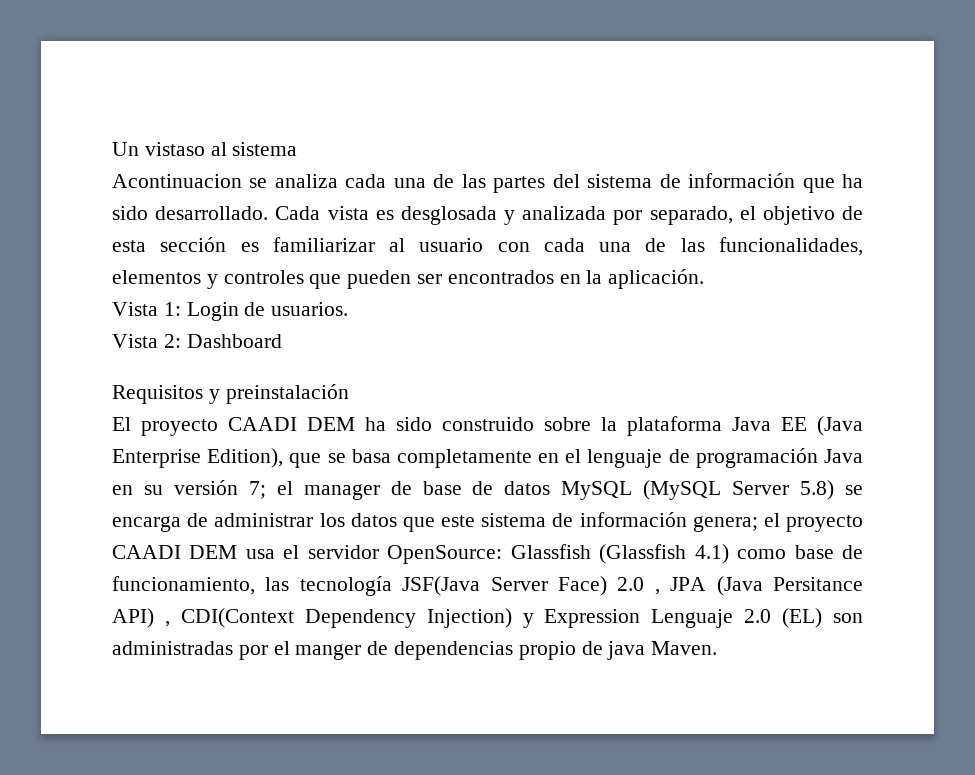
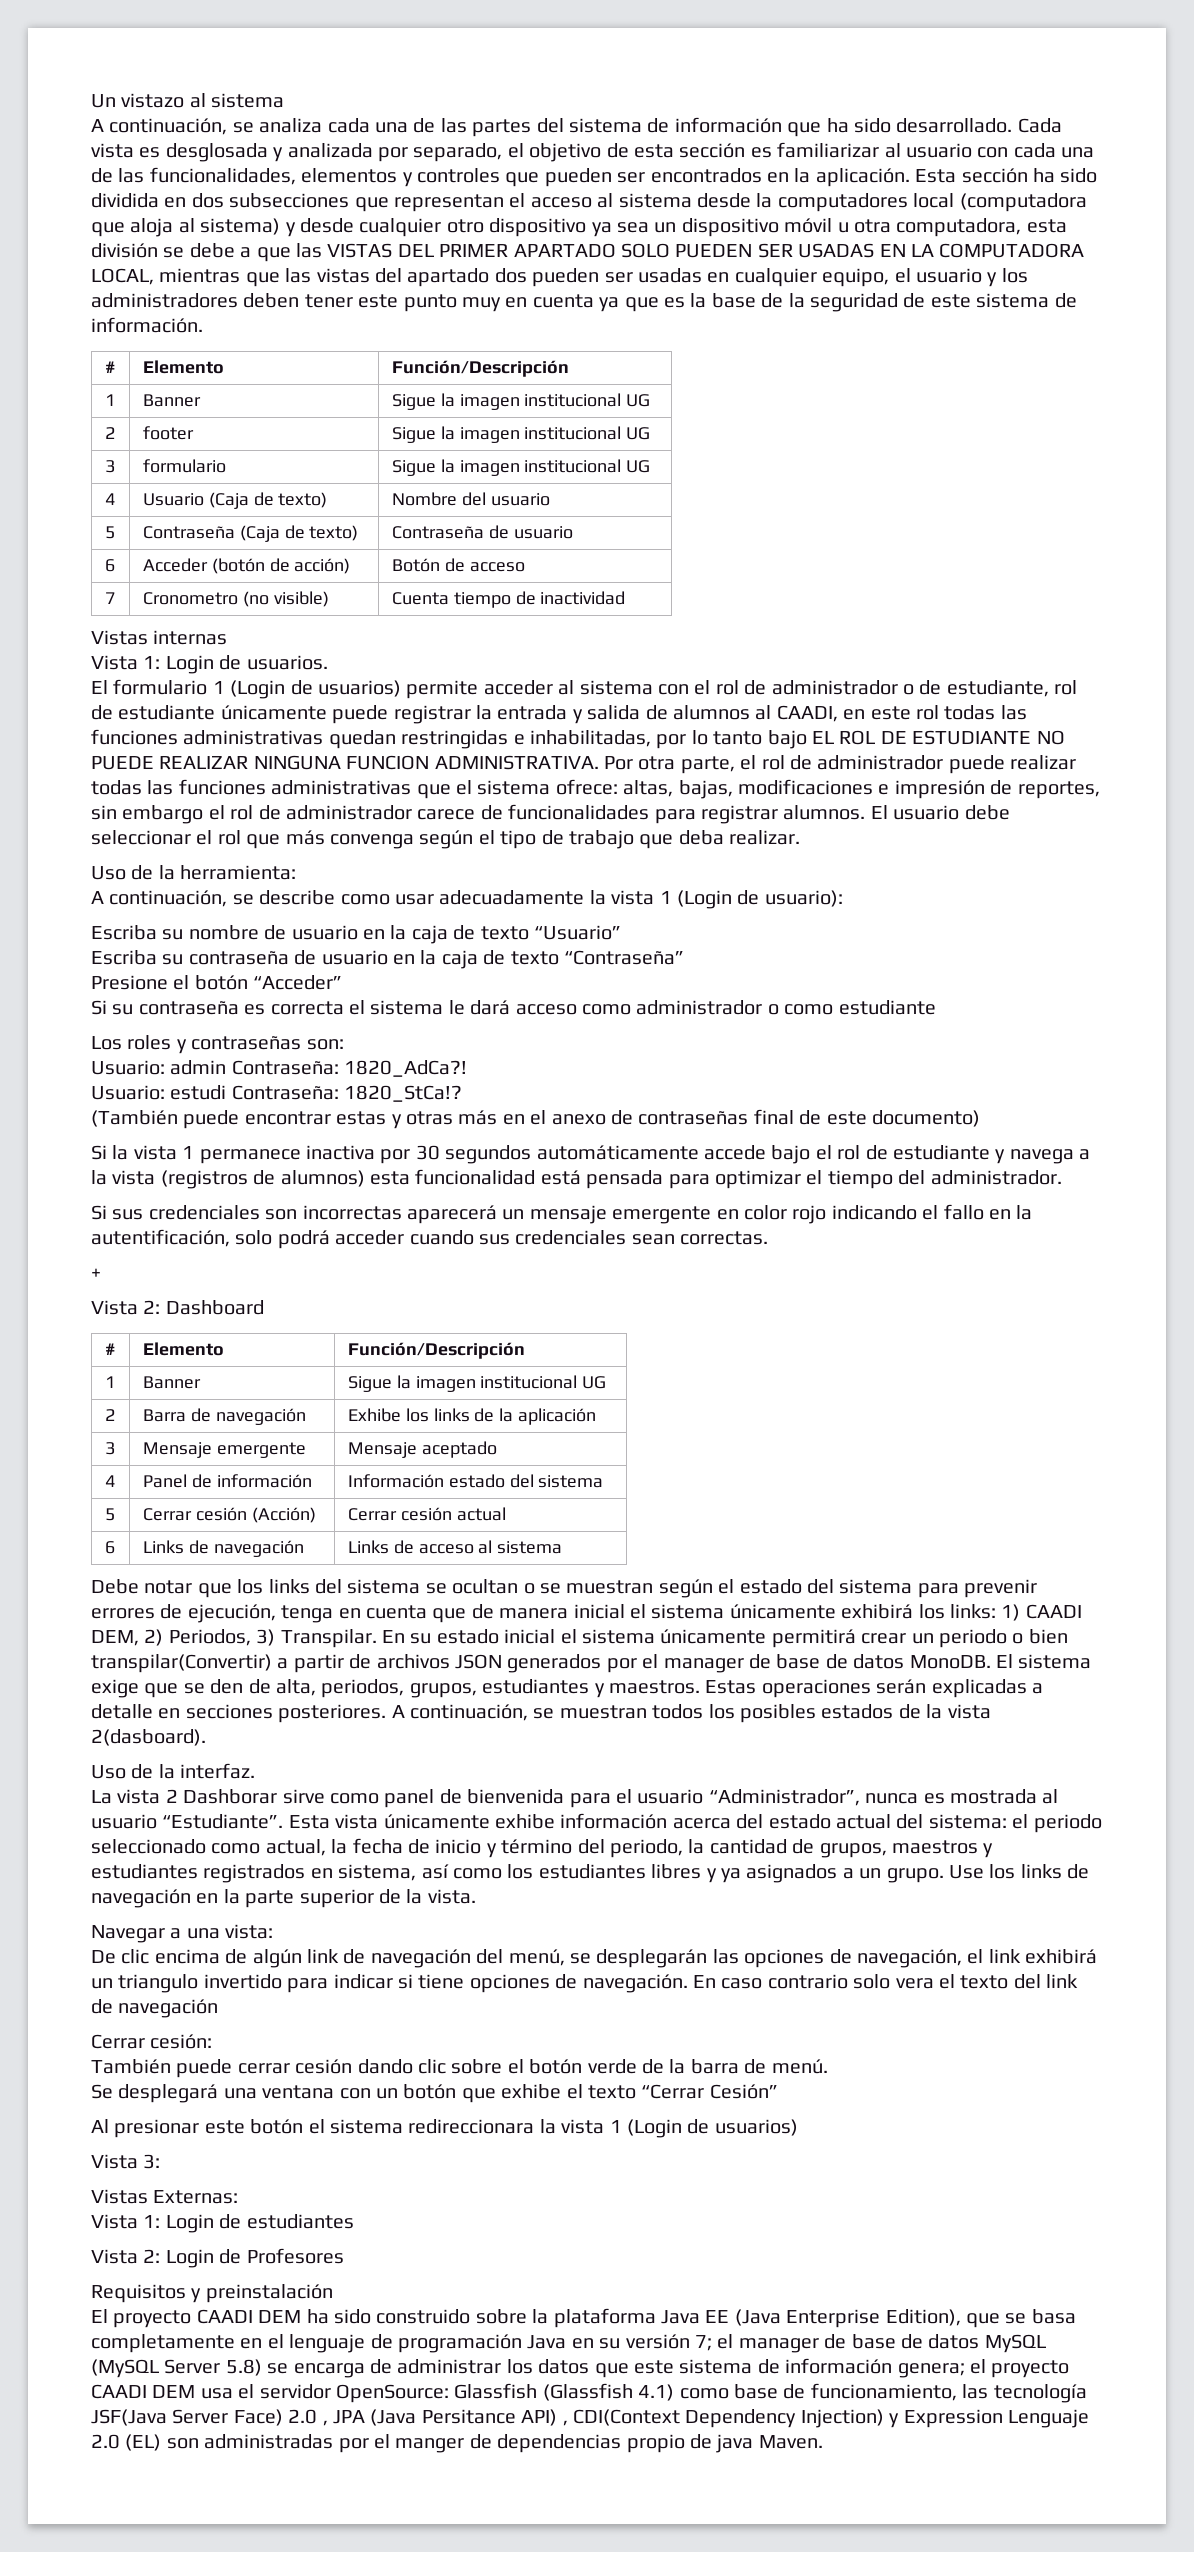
- Un vistaso al sistema
- Acontinuacion se analiza cada una de las partes del sistema de información que ha sido desarrollado.
+ Un vistazo al sistema
+ A continuación, se analiza cada una de las partes del sistema de información que ha sido desarrollado.
+ Esta sección ha sido dividida en dos subsecciones que representan el acceso al sistema desde la computadores local (computadora que aloja al sistema) y desde cualquier otro dispositivo ya sea un dispositivo móvil u otra computadora, esta división se debe a que las VISTAS DEL PRIMER APARTADO SOLO PUEDEN SER USADAS EN LA COMPUTADORA LOCAL, mientras que las vistas del apartado dos pueden ser usadas en cualquier equipo, el usuario y los administradores deben tener este punto muy en cuenta ya que es la base de la seguridad de este sistema de información.
+ # | Elemento | Función/Descripción
+ 1 | Banner | Sigue la imagen institucional UG
+ 2 | footer | Sigue la imagen institucional UG
+ 3 | formulario | Sigue la imagen institucional UG
+ 4 | Usuario (Caja de texto) | Nombre del usuario
+ 5 | Contraseña (Caja de texto) | Contraseña de usuario
+ 6 | Acceder (botón de acción) | Botón de acceso
+ 7 | Cronometro (no visible) | Cuenta tiempo de inactividad
+ Vistas internas
+ El formulario 1 (Login de usuarios) permite acceder al sistema con el rol de administrador o de estudiante, rol de estudiante únicamente puede registrar la entrada y salida de alumnos al CAADI, en este rol todas las funciones administrativas quedan restringidas e inhabilitadas, por lo tanto bajo EL ROL DE ESTUDIANTE NO PUEDE REALIZAR NINGUNA FUNCION ADMINISTRATIVA. Por otra parte, el rol de administrador puede realizar todas las funciones administrativas que el sistema ofrece: altas, bajas, modificaciones e impresión de reportes, sin embargo el rol de administrador carece de funcionalidades para registrar alumnos. El usuario debe seleccionar el rol que más convenga según el tipo de trabajo que deba realizar.
+ Uso de la herramienta:
+ A continuación, se describe como usar adecuadamente la vista 1 (Login de usuario):
+ Escriba su nombre de usuario en la caja de texto “Usuario”
+ Escriba su contraseña de usuario en la caja de texto “Contraseña”
+ Presione el botón “Acceder”
+ Si su contraseña es correcta el sistema le dará acceso como administrador o como estudiante
+ Los roles y contraseñas son:
+ Usuario: admin Contraseña: 1820_AdCa?!
+ Usuario: estudi Contraseña: 1820_StCa!?
+ (También puede encontrar estas y otras más en el anexo de contraseñas final de este documento)
+ Si la vista 1 permanece inactiva por 30 segundos automáticamente accede bajo el rol de estudiante y navega a la vista (registros de alumnos) esta funcionalidad está pensada para optimizar el tiempo del administrador.
+ Si sus credenciales son incorrectas aparecerá un mensaje emergente en color rojo indicando el fallo en la autentificación, solo podrá acceder cuando sus credenciales sean correctas.
+ +
  Vista 2: Dashboard
+ # | Elemento | Función/Descripción
+ 1 | Banner | Sigue la imagen institucional UG
+ 2 | Barra de navegación | Exhibe los links de la aplicación
+ 3 | Mensaje emergente | Mensaje aceptado
+ 4 | Panel de información | Información estado del sistema
+ 5 | Cerrar cesión (Acción) | Cerrar cesión actual
+ 6 | Links de navegación | Links de acceso al sistema
+ Debe notar que los links del sistema se ocultan o se muestran según el estado del sistema para prevenir errores de ejecución, tenga en cuenta que de manera inicial el sistema únicamente exhibirá los links: 1) CAADI DEM, 2) Periodos, 3) Transpilar. En su estado inicial el sistema únicamente permitirá crear un periodo o bien transpilar(Convertir) a partir de archivos JSON generados por el manager de base de datos MonoDB. El sistema exige que se den de alta, periodos, grupos, estudiantes y maestros. Estas operaciones serán explicadas a detalle en secciones posteriores. A continuación, se muestran todos los posibles estados de la vista 2(dasboard).
+ Uso de la interfaz.
+ La vista 2 Dashborar sirve como panel de bienvenida para el usuario “Administrador”, nunca es mostrada al usuario “Estudiante”. Esta vista únicamente exhibe información acerca del estado actual del sistema: el periodo seleccionado como actual, la fecha de inicio y término del periodo, la cantidad de grupos, maestros y estudiantes registrados en sistema, así como los estudiantes libres y ya asignados a un grupo. Use los links de navegación en la parte superior de la vista.
+ Navegar a una vista:
+ De clic encima de algún link de navegación del menú, se desplegarán las opciones de navegación, el link exhibirá un triangulo invertido para indicar si tiene opciones de navegación. En caso contrario solo vera el texto del link de navegación
+ Cerrar cesión:
+ También puede cerrar cesión dando clic sobre el botón verde de la barra de menú.
+ Se desplegará una ventana con un botón que exhibe el texto “Cerrar Cesión”
+ Al presionar este botón el sistema redireccionara la vista 1 (Login de usuarios)
+ Vista 3:
+ Vistas Externas:
+ Vista 1: Login de estudiantes
+ Vista 2: Login de Profesores

